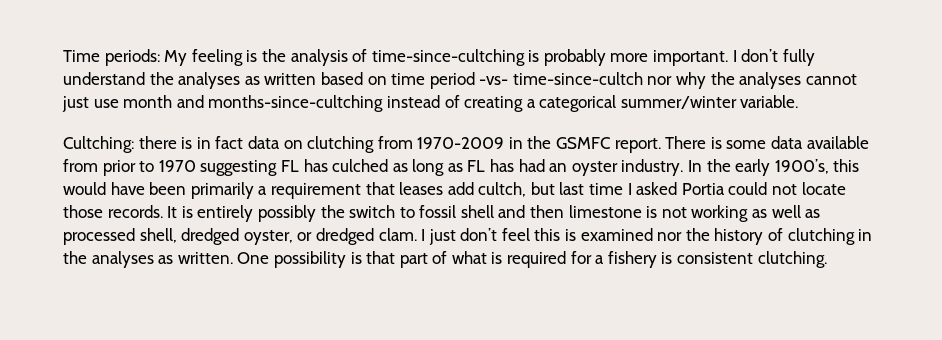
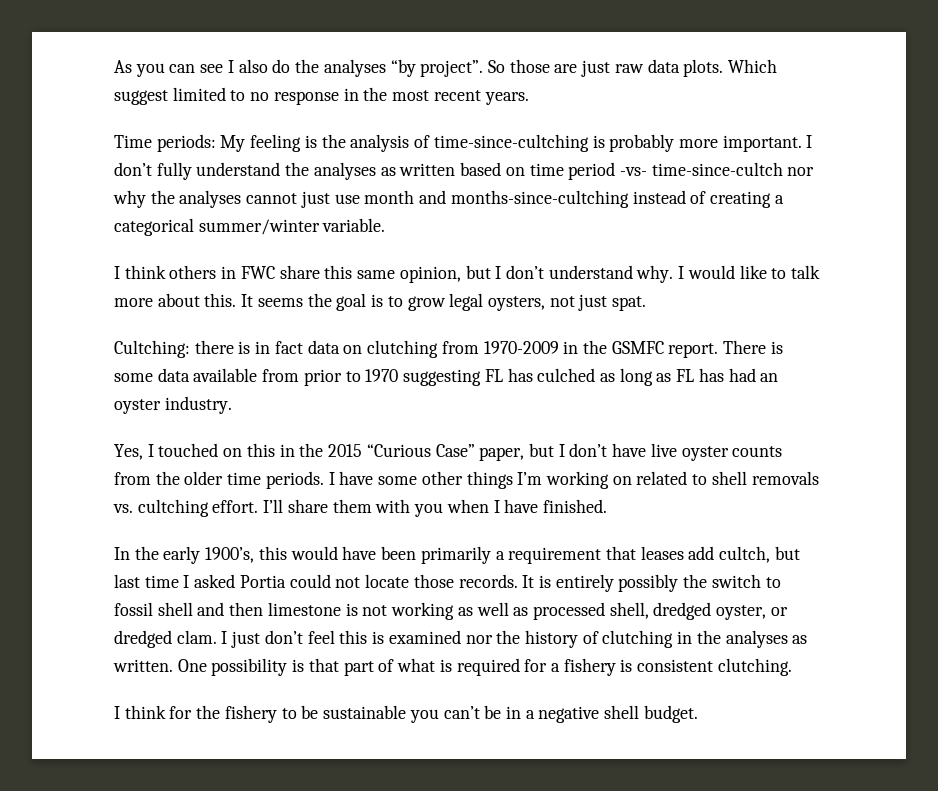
+ As you can see I also do the analyses “by project”. So those are just raw data plots. Which suggest limited to no response in the most recent years.
+ I think others in FWC share this same opinion, but I don’t understand why. I would like to talk more about this. It seems the goal is to grow legal oysters, not just spat.
- There is some data available from prior to 1970 suggesting FL has culched as long as FL has had an oyster industry. In the early 1900’s, this would have been primarily a requirement that leases add cultch, but last time I asked Portia could not locate those records.
+ There is some data available from prior to 1970 suggesting FL has culched as long as FL has had an oyster industry.
+ Yes, I touched on this in the 2015 “Curious Case” paper, but I don’t have live oyster counts from the older time periods. I have some other things I’m working on related to shell removals vs. cultching effort. I’ll share them with you when I have finished.
+ In the early 1900’s, this would have been primarily a requirement that leases add cultch, but last time I asked Portia could not locate those records.
+ I think for the fishery to be sustainable you can’t be in a negative shell budget.

